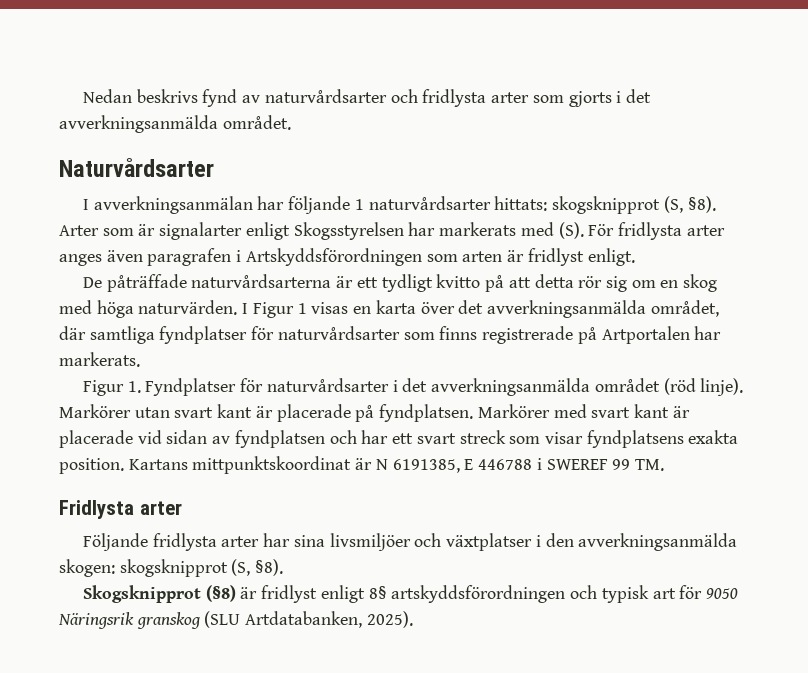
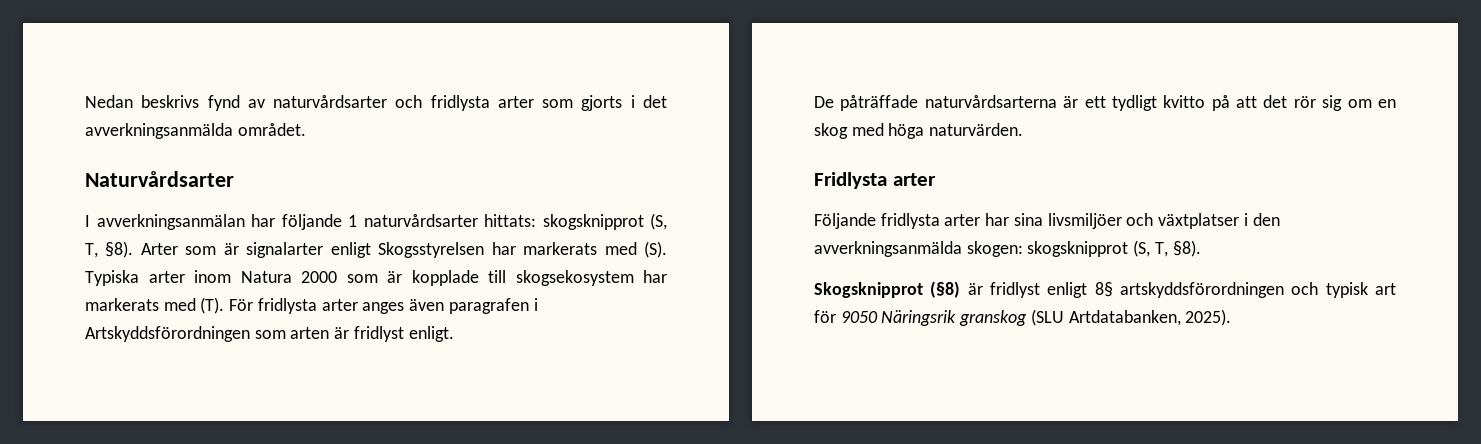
- I avverkningsanmälan har följande 1 naturvårdsarter hittats: skogsknipprot (S, §8).
+ I avverkningsanmälan har följande 1 naturvårdsarter hittats: skogsknipprot (S, T, §8).
- Arter som är signalarter enligt Skogsstyrelsen har markerats med (S). För fridlysta arter anges även paragrafen i Artskyddsförordningen som arten är fridlyst enligt.
+ Arter som är signalarter enligt Skogsstyrelsen har markerats med (S). Typiska arter inom Natura 2000 som är kopplade till skogsekosystem har markerats med (T). För fridlysta arter anges även paragrafen i Artskyddsförordningen som arten är fridlyst enligt.
- De påträffade naturvårdsarterna är ett tydligt kvitto på att detta rör sig om en skog med höga naturvärden. I Figur 1 visas en karta över det avverkningsanmälda området, där samtliga fyndplatser för naturvårdsarter som finns registrerade på Artportalen har markerats.
- Figur 1. Fyndplatser för naturvårdsarter i det avverkningsanmälda området (röd linje). Markörer utan svart kant är placerade på fyndplatsen. Markörer med svart kant är placerade vid sidan av fyndplatsen och har ett svart streck som visar fyndplatsens exakta position. Kartans mittpunktskoordinat är N 6191385, E 446788 i SWEREF 99 TM.
+ De påträffade naturvårdsarterna är ett tydligt kvitto på att det rör sig om en skog med höga naturvärden.
- Följande fridlysta arter har sina livsmiljöer och växtplatser i den avverkningsanmälda skogen: skogsknipprot (S, §8).
+ Följande fridlysta arter har sina livsmiljöer och växtplatser i den avverkningsanmälda skogen: skogsknipprot (S, T, §8).

